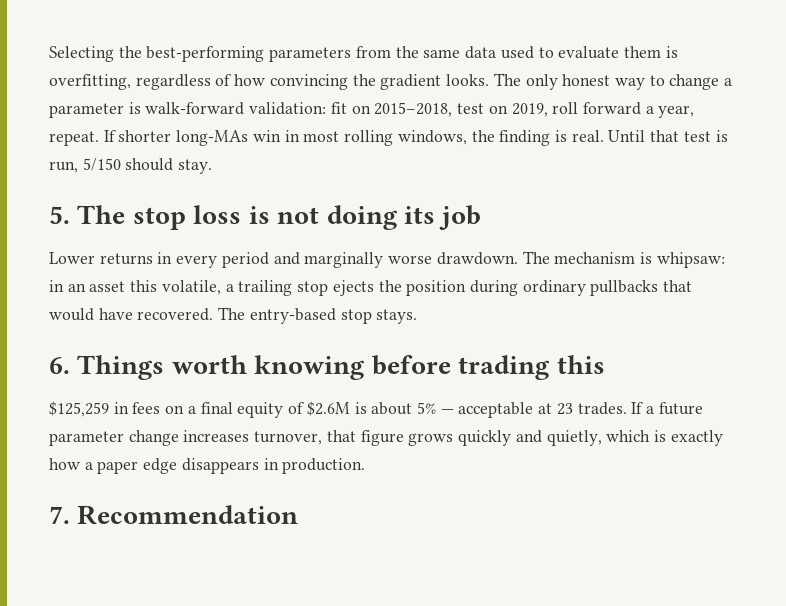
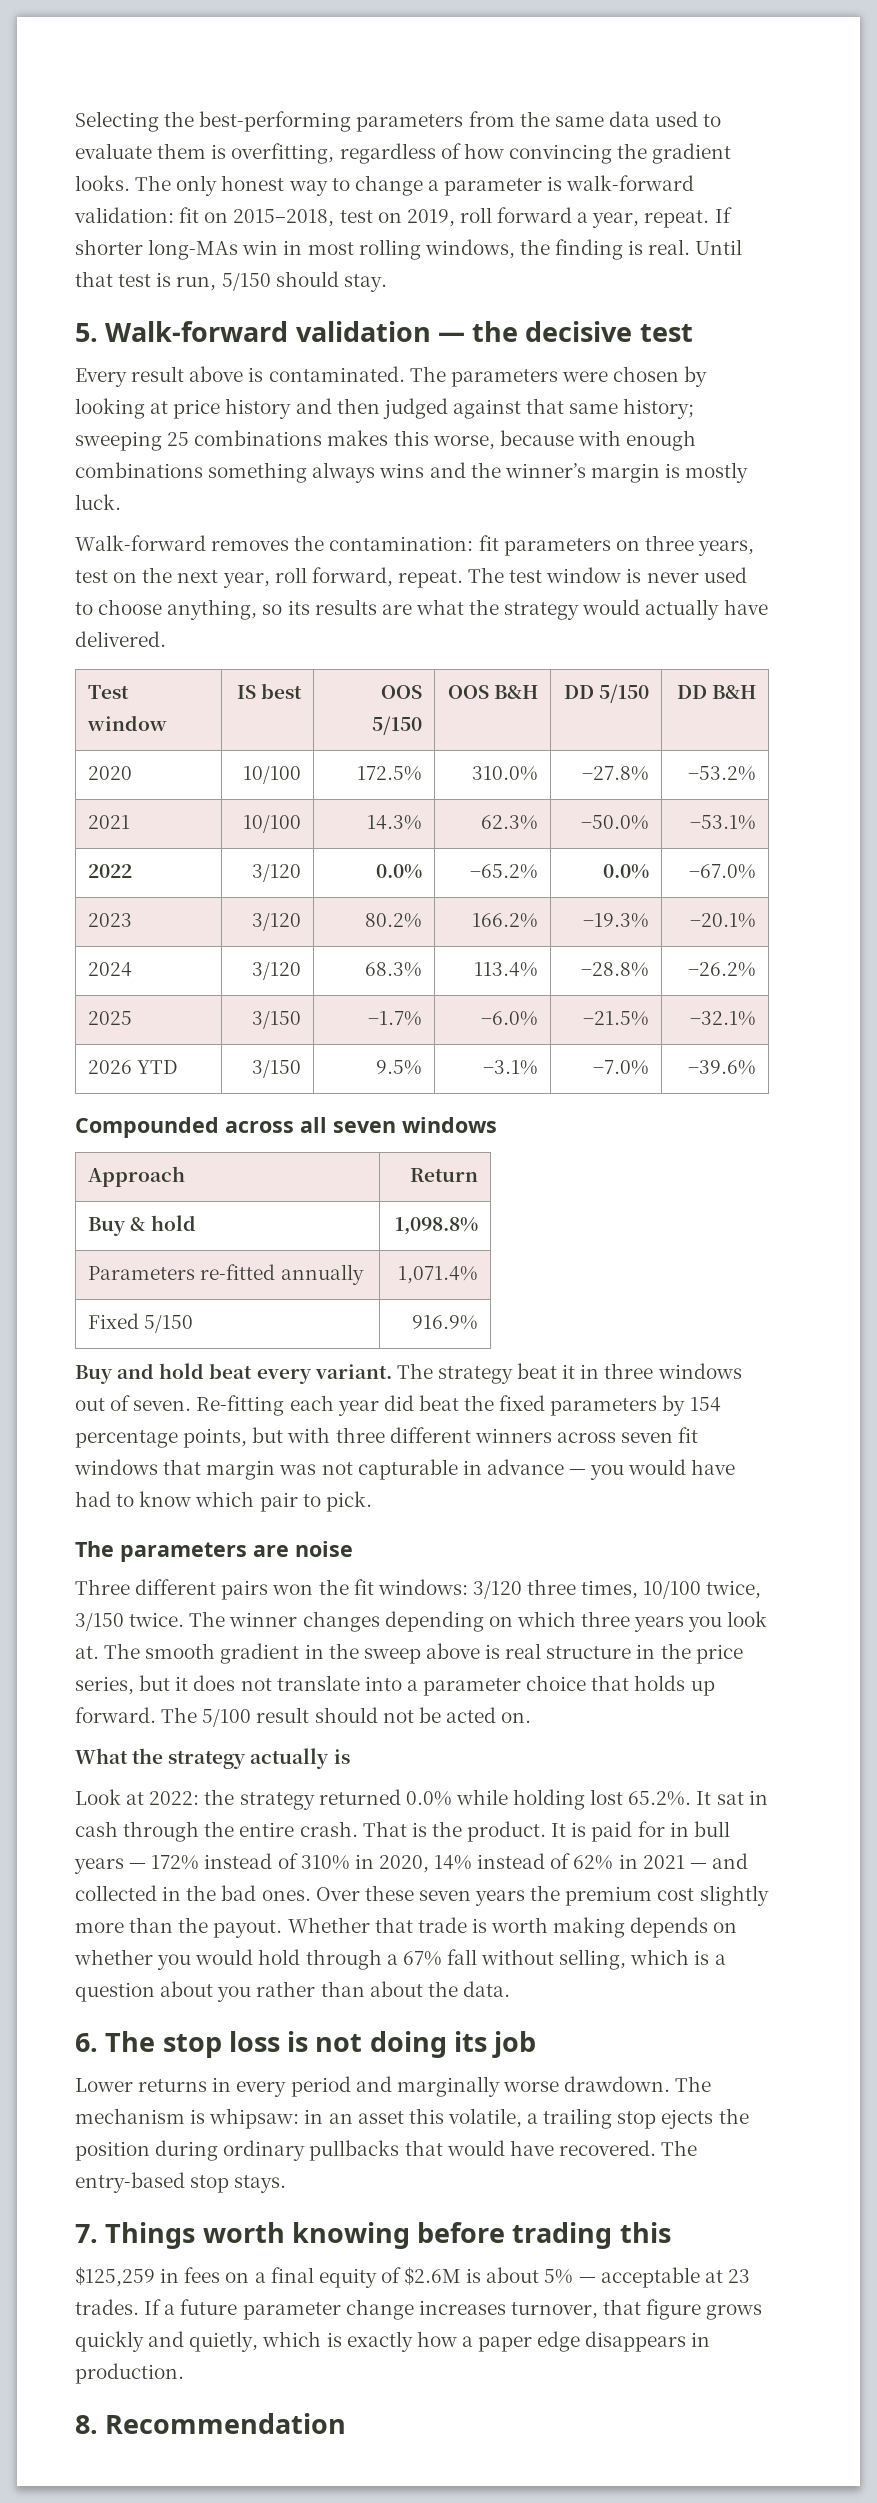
- 5. The stop loss is not doing its job
+ 5. Walk-forward validation — the decisive test
+ Every result above is contaminated. The parameters were chosen by looking at price history and then judged against that same history; sweeping 25 combinations makes this worse, because with enough combinations something always wins and the winner’s margin is mostly luck.
+ Walk-forward removes the contamination: fit parameters on three years, test on the next year, roll forward, repeat. The test window is never used to choose anything, so its results are what the strategy would actually have delivered.
+ Test window | IS best | OOS 5/150 | OOS B&H | DD 5/150 | DD B&H
+ 2020 | 10/100 | 172.5% | 310.0% | −27.8% | −53.2%
+ 2021 | 10/100 | 14.3% | 62.3% | −50.0% | −53.1%
+ 2022 | 3/120 | 0.0% | −65.2% | 0.0% | −67.0%
+ 2023 | 3/120 | 80.2% | 166.2% | −19.3% | −20.1%
+ 2024 | 3/120 | 68.3% | 113.4% | −28.8% | −26.2%
+ 2025 | 3/150 | −1.7% | −6.0% | −21.5% | −32.1%
+ 2026 YTD | 3/150 | 9.5% | −3.1% | −7.0% | −39.6%
+ Compounded across all seven windows
+ Approach | Return
+ Buy & hold | 1,098.8%
+ Parameters re-fitted annually | 1,071.4%
+ Fixed 5/150 | 916.9%
+ Buy and hold beat every variant. The strategy beat it in three windows out of seven. Re-fitting each year did beat the fixed parameters by 154 percentage points, but with three different winners across seven fit windows that margin was not capturable in advance — you would have had to know which pair to pick.
+ The parameters are noise
+ Three different pairs won the fit windows: 3/120 three times, 10/100 twice, 3/150 twice. The winner changes depending on which three years you look at. The smooth gradient in the sweep above is real structure in the price series, but it does not translate into a parameter choice that holds up forward. The 5/100 result should not be acted on.
+ What the strategy actually is
+ Look at 2022: the strategy returned 0.0% while holding lost 65.2%. It sat in cash through the entire crash. That is the product. It is paid for in bull years — 172% instead of 310% in 2020, 14% instead of 62% in 2021 — and collected in the bad ones. Over these seven years the premium cost slightly more than the payout. Whether that trade is worth making depends on whether you would hold through a 67% fall without selling, which is a question about you rather than about the data.
+ 6. The stop loss is not doing its job
- 6. Things worth knowing before trading this
+ 7. Things worth knowing before trading this
- 7. Recommendation
+ 8. Recommendation

